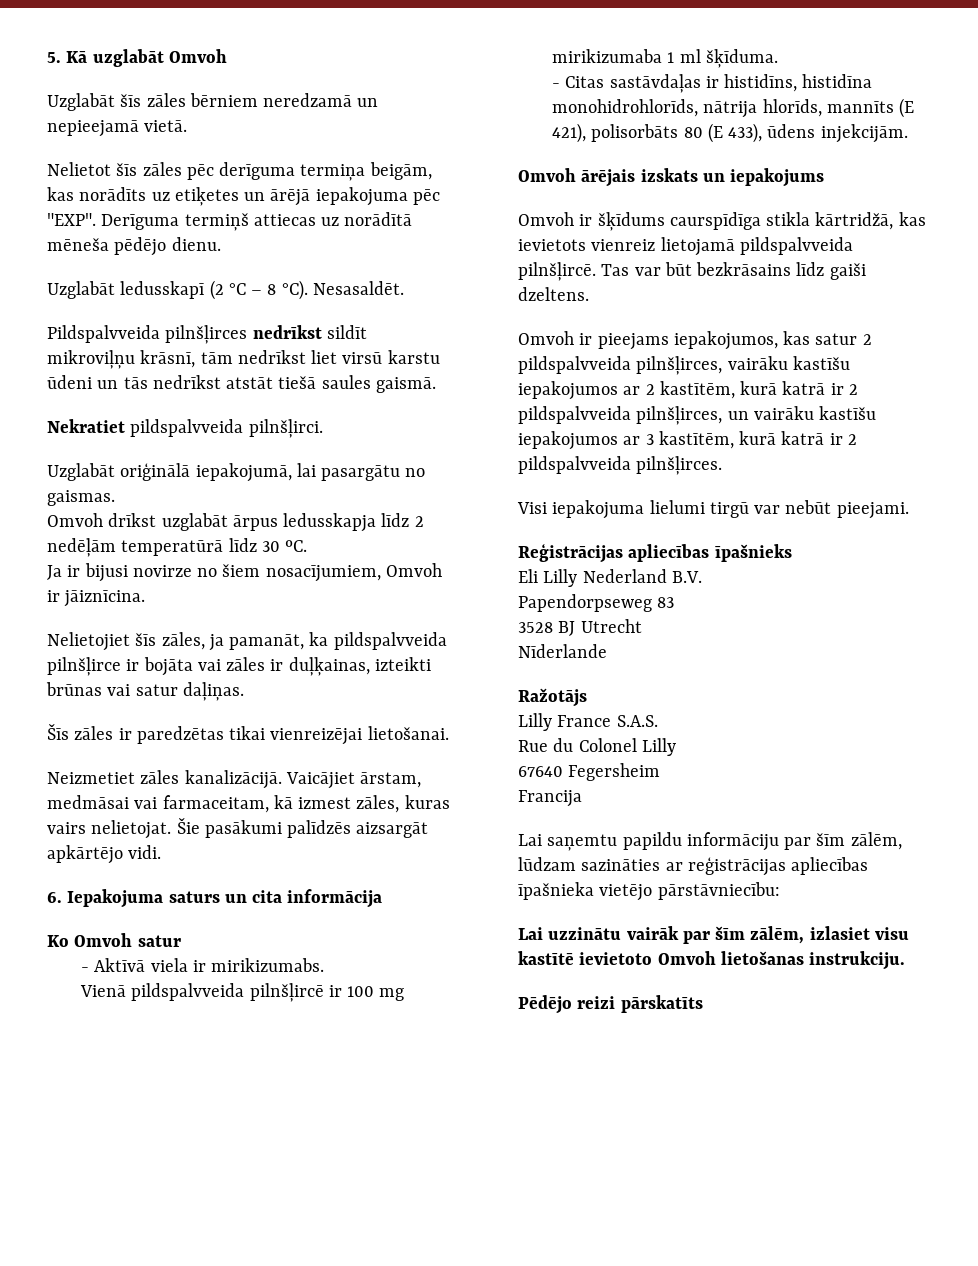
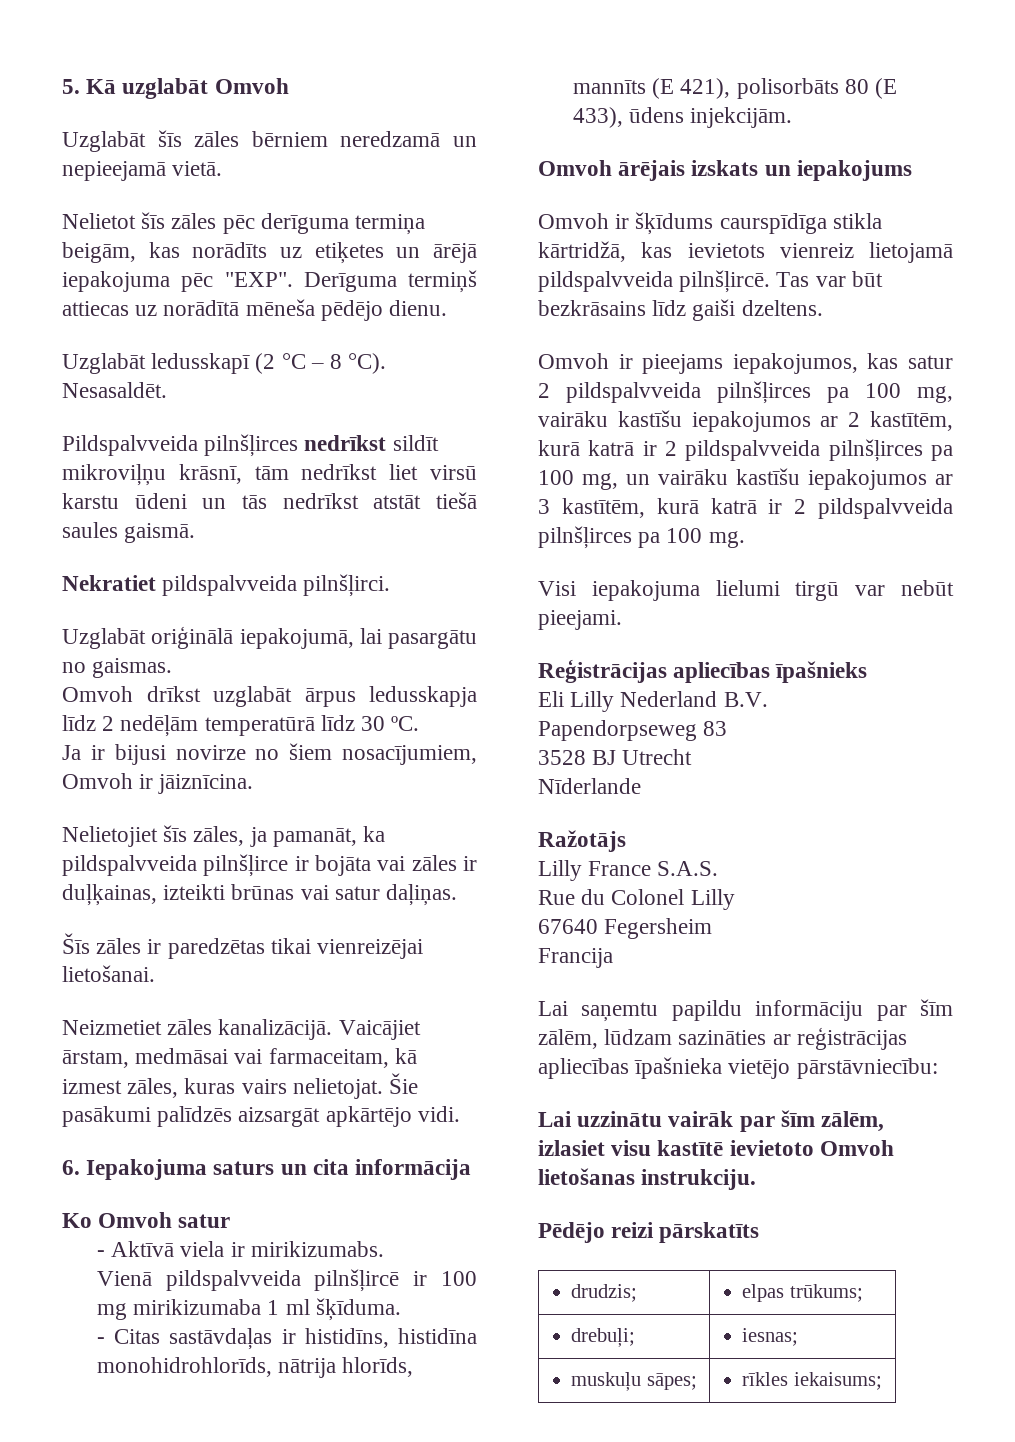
- Omvoh ir pieejams iepakojumos, kas satur 2 pildspalvveida pilnšļirces, vairāku kastīšu iepakojumos ar 2 kastītēm, kurā katrā ir 2 pildspalvveida pilnšļirces, un vairāku kastīšu iepakojumos ar 3 kastītēm, kurā katrā ir 2 pildspalvveida pilnšļirces.
+ Omvoh ir pieejams iepakojumos, kas satur 2 pildspalvveida pilnšļirces pa 100 mg, vairāku kastīšu iepakojumos ar 2 kastītēm, kurā katrā ir 2 pildspalvveida pilnšļirces pa 100 mg, un vairāku kastīšu iepakojumos ar 3 kastītēm, kurā katrā ir 2 pildspalvveida pilnšļirces pa 100 mg.
+ drudzis; | elpas trūkums;
+ drebuļi; | iesnas;
+ muskuļu sāpes; | rīkles iekaisums;

